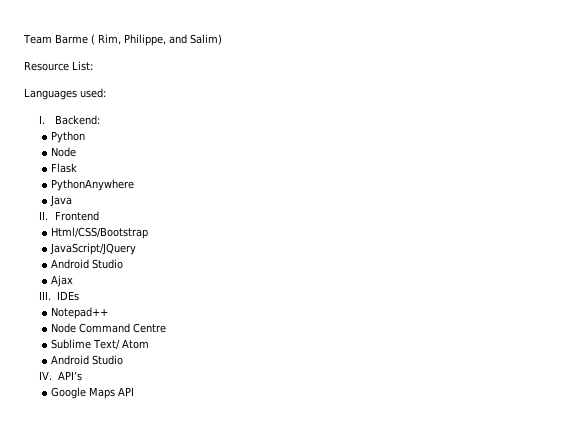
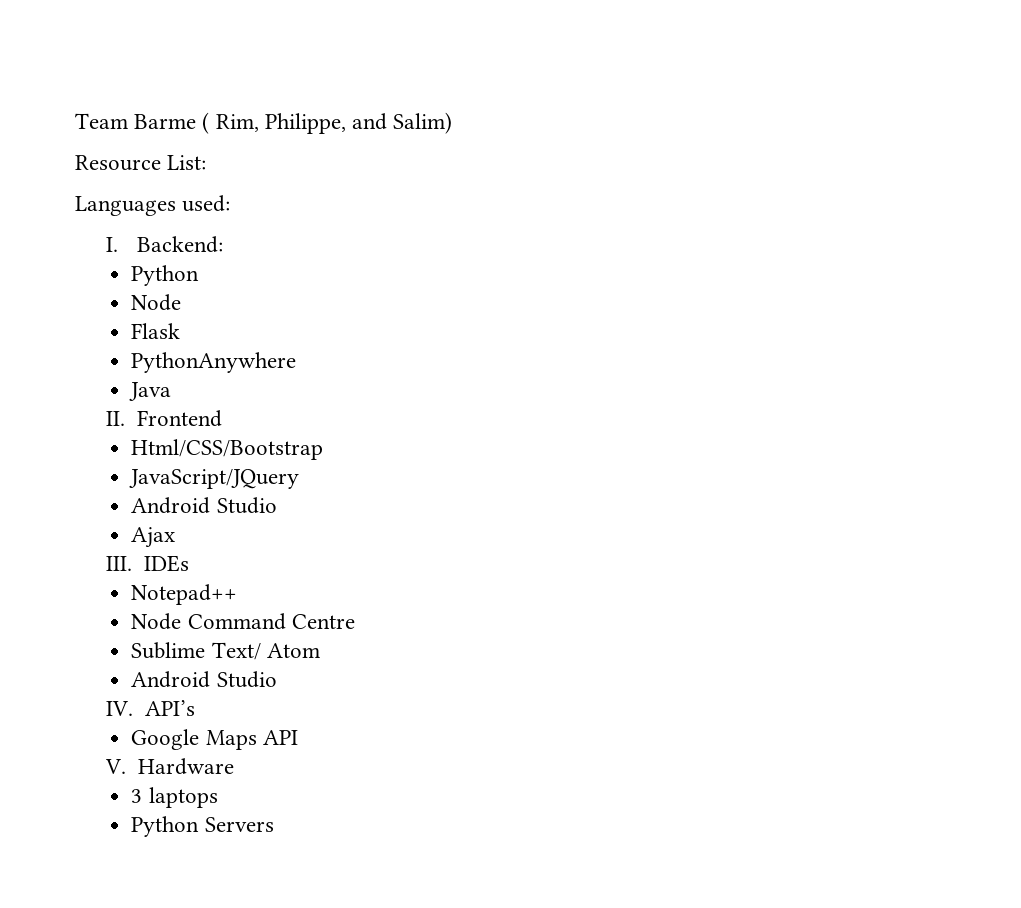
+ V. Hardware
+ 3 laptops
+ Python Servers

